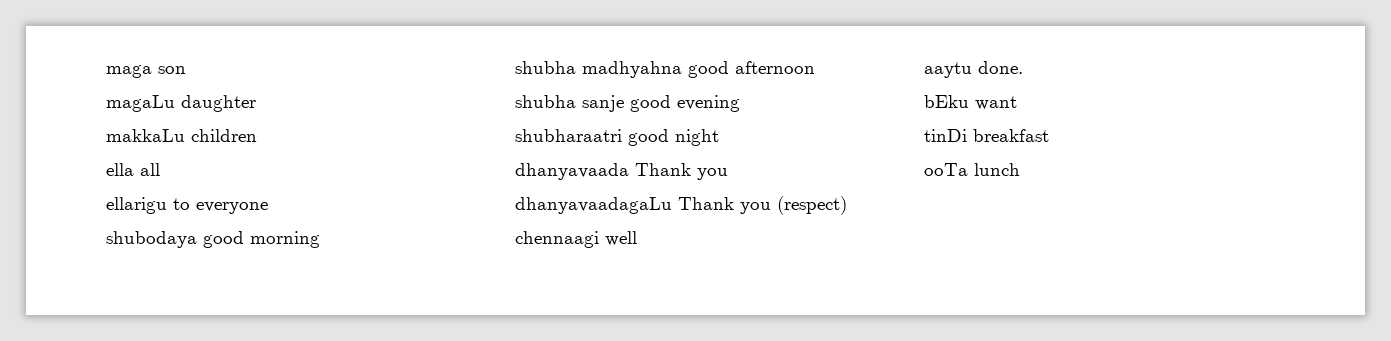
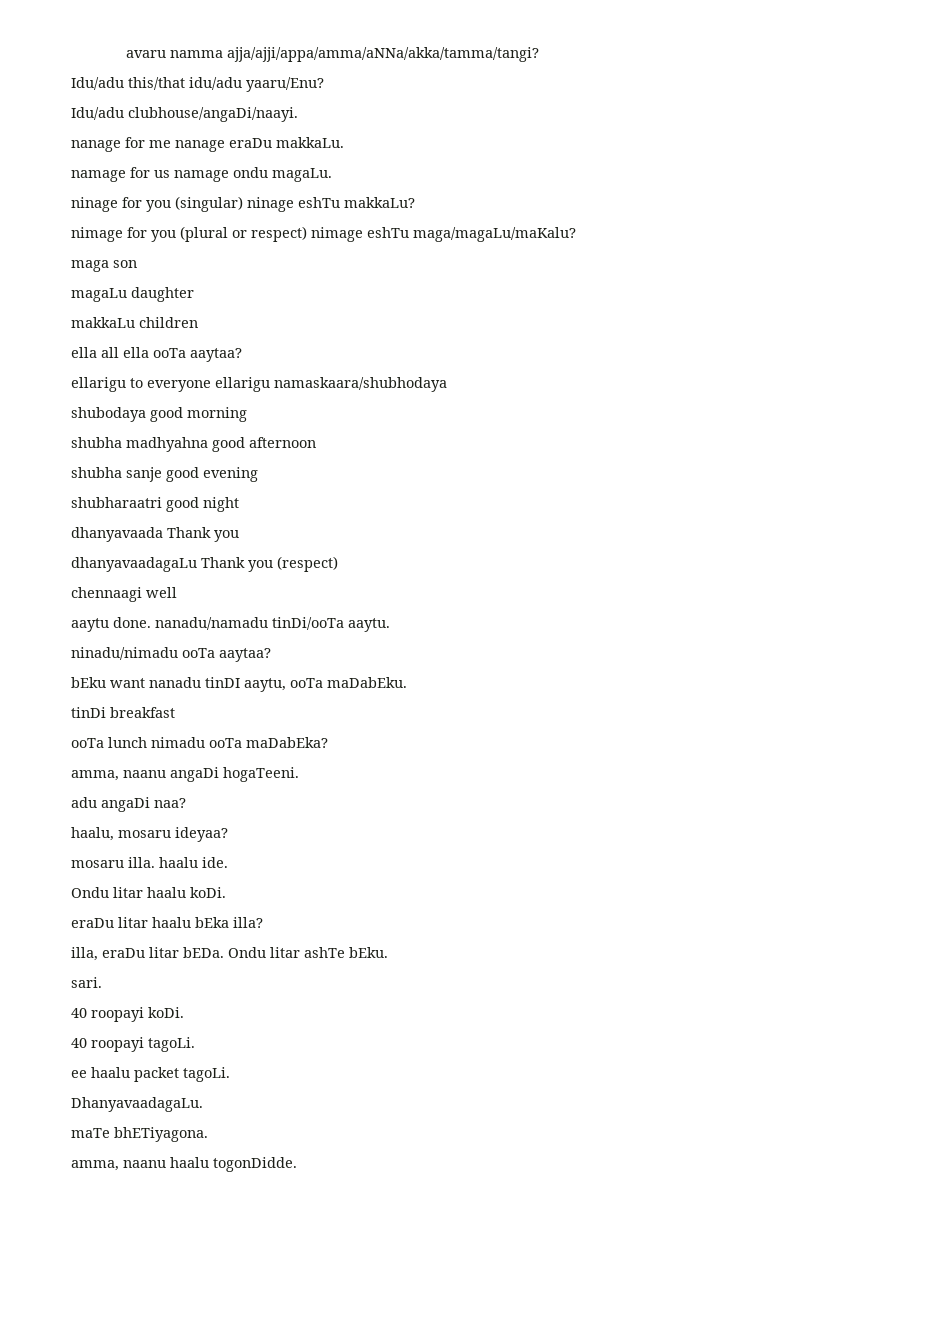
+ avaru namma ajja/ajji/appa/amma/aNNa/akka/tamma/tangi?
+ Idu/adu this/that idu/adu yaaru/Enu?
+ Idu/adu clubhouse/angaDi/naayi.
+ nanage for me nanage eraDu makkaLu.
+ namage for us namage ondu magaLu.
+ ninage for you (singular) ninage eshTu makkaLu?
+ nimage for you (plural or respect) nimage eshTu maga/magaLu/maKalu?
- ella all
+ ella all ella ooTa aaytaa?
- ellarigu to everyone
+ ellarigu to everyone ellarigu namaskaara/shubhodaya
- aaytu done.
- bEku want
+ aaytu done. nanadu/namadu tinDi/ooTa aaytu.
+ ninadu/nimadu ooTa aaytaa?
+ bEku want nanadu tinDI aaytu, ooTa maDabEku.
  tinDi breakfast
- ooTa lunch
+ ooTa lunch nimadu ooTa maDabEka?
+ amma, naanu angaDi hogaTeeni.
+ adu angaDi naa?
+ haalu, mosaru ideyaa?
+ mosaru illa. haalu ide.
+ Ondu litar haalu koDi.
+ eraDu litar haalu bEka illa?
+ illa, eraDu litar bEDa. Ondu litar ashTe bEku.
+ sari.
+ 40 roopayi koDi.
+ 40 roopayi tagoLi.
+ ee haalu packet tagoLi.
+ DhanyavaadagaLu.
+ maTe bhETiyagona.
+ amma, naanu haalu togonDidde.

